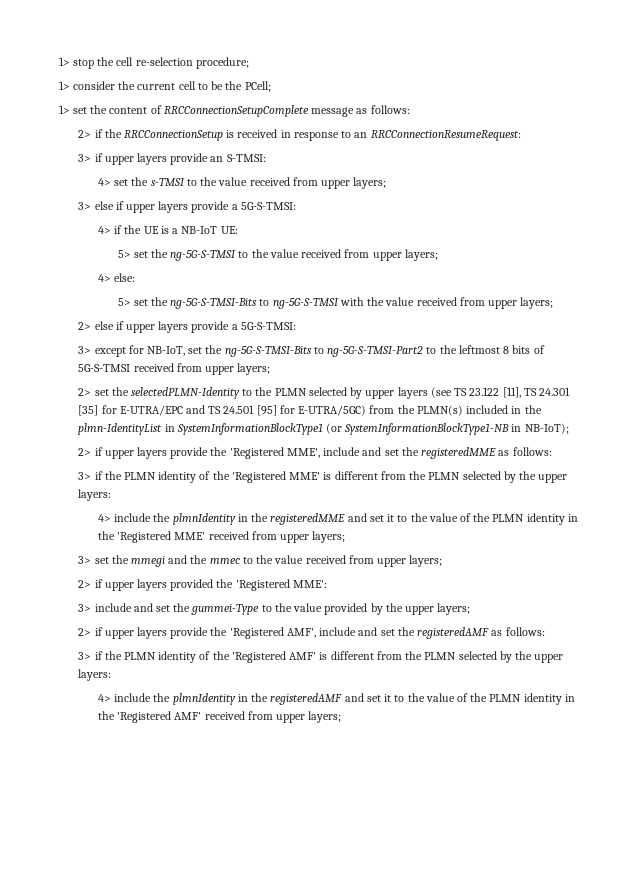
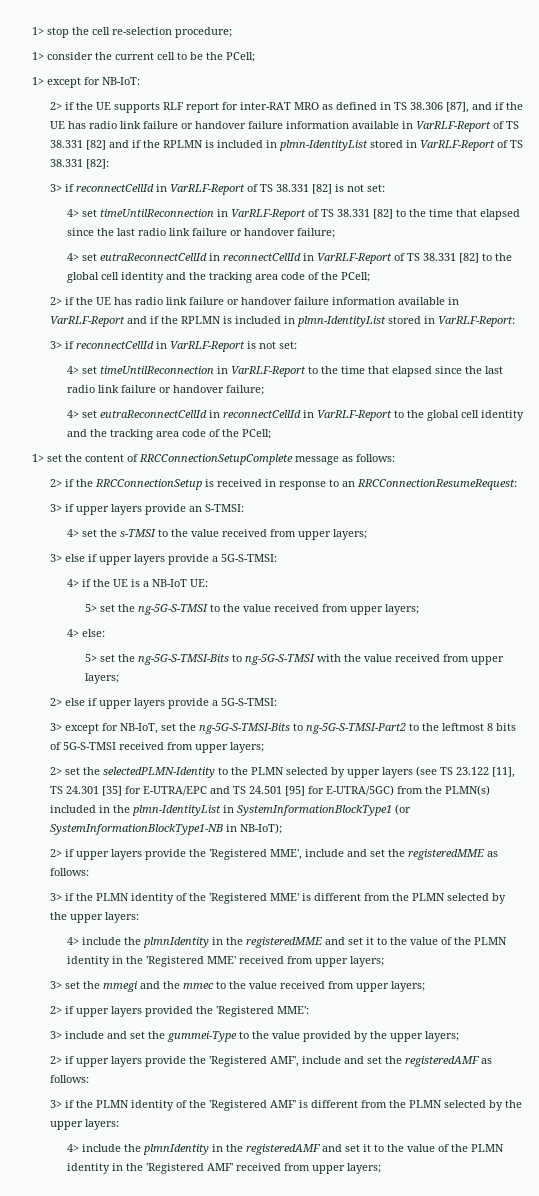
+ 1> except for NB-IoT:
+ 2> if the UE supports RLF report for inter-RAT MRO as defined in TS 38.306 [87], and if the UE has radio link failure or handover failure information available in VarRLF-Report of TS 38.331 [82] and if the RPLMN is included in plmn-IdentityList stored in VarRLF-Report of TS 38.331 [82]:
+ 3> if reconnectCellId in VarRLF-Report of TS 38.331 [82] is not set:
+ 4> set timeUntilReconnection in VarRLF-Report of TS 38.331 [82] to the time that elapsed since the last radio link failure or handover failure;
+ 4> set eutraReconnectCellId in reconnectCellId in VarRLF-Report of TS 38.331 [82] to the global cell identity and the tracking area code of the PCell;
+ 2> if the UE has radio link failure or handover failure information available in VarRLF-Report and if the RPLMN is included in plmn-IdentityList stored in VarRLF-Report:
+ 3> if reconnectCellId in VarRLF-Report is not set:
+ 4> set timeUntilReconnection in VarRLF-Report to the time that elapsed since the last radio link failure or handover failure;
+ 4> set eutraReconnectCellId in reconnectCellId in VarRLF-Report to the global cell identity and the tracking area code of the PCell;

